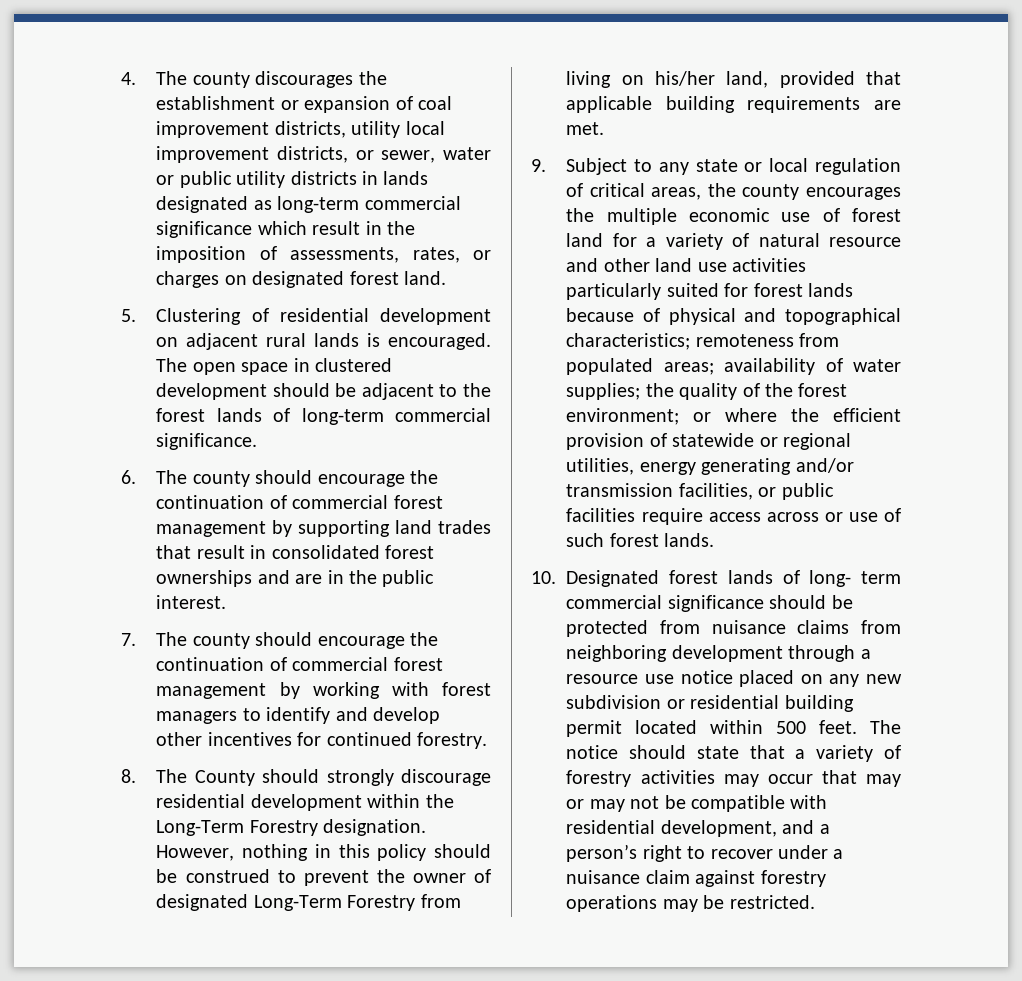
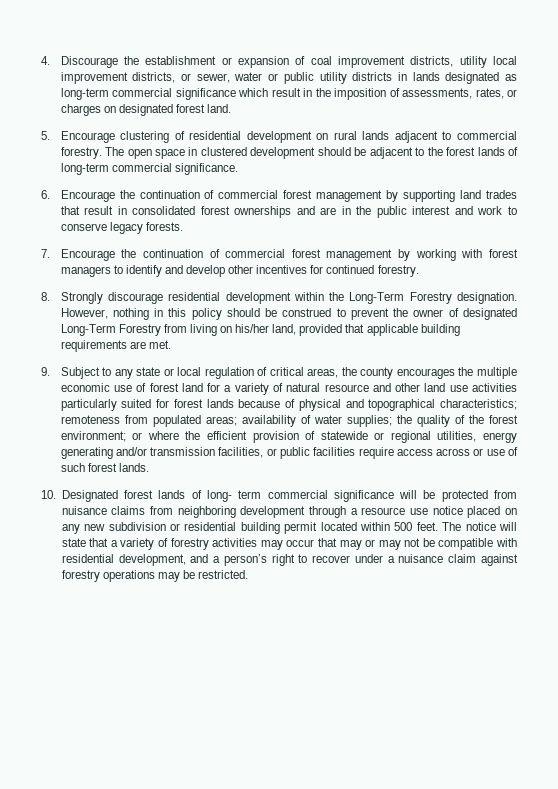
- 4. The county discourages the establishment or expansion of coal improvement districts, utility local improvement districts, or sewer, water or public utility districts in lands designated as long-term commercial significance which result in the imposition of assessments, rates, or charges on designated forest land.
+ 4. Discourage the establishment or expansion of coal improvement districts, utility local improvement districts, or sewer, water or public utility districts in lands designated as long-term commercial significance which result in the imposition of assessments, rates, or charges on designated forest land.
- 5. Clustering of residential development on adjacent rural lands is encouraged.
+ 5. Encourage clustering of residential development on rural lands adjacent to commercial forestry.
- 6. The county should encourage the continuation of commercial forest management by supporting land trades that result in consolidated forest ownerships and are in the public interest.
- 7. The county should encourage the continuation of commercial forest management by working with forest managers to identify and develop other incentives for continued forestry.
+ 6. Encourage the continuation of commercial forest management by supporting land trades that result in consolidated forest ownerships and are in the public interest and work to conserve legacy forests.
+ 7. Encourage the continuation of commercial forest management by working with forest managers to identify and develop other incentives for continued forestry.
- 8. The County should strongly discourage residential development within the Long-Term Forestry designation.
+ 8. Strongly discourage residential development within the Long-Term Forestry designation.
- 10. Designated forest lands of long- term commercial significance should be protected from nuisance claims from neighboring development through a resource use notice placed on any new subdivision or residential building permit located within 500 feet.
+ 10. Designated forest lands of long- term commercial significance will be protected from nuisance claims from neighboring development through a resource use notice placed on any new subdivision or residential building permit located within 500 feet.
- The notice should state that a variety of forestry activities may occur that may or may not be compatible with residential development, and a person’s right to recover under a nuisance claim against forestry operations may be restricted.
+ The notice will state that a variety of forestry activities may occur that may or may not be compatible with residential development, and a person’s right to recover under a nuisance claim against forestry operations may be restricted.

